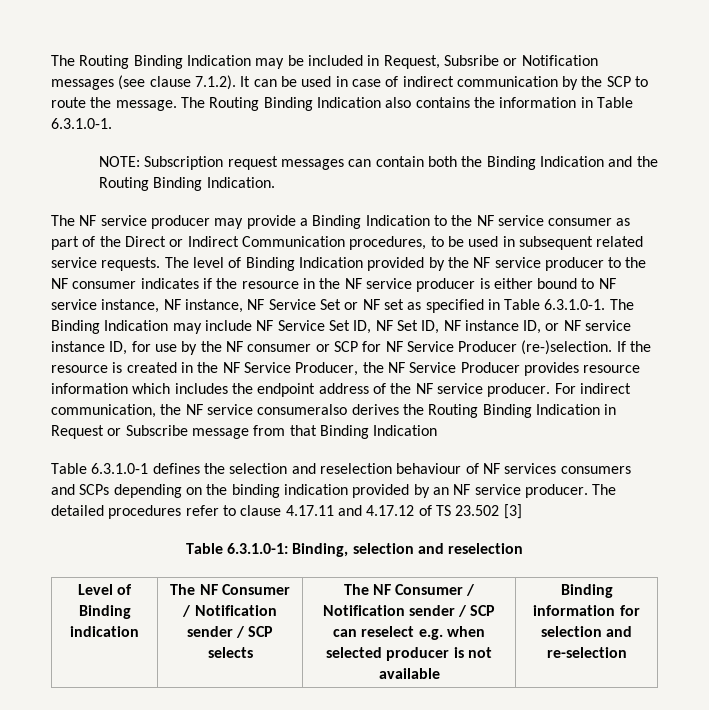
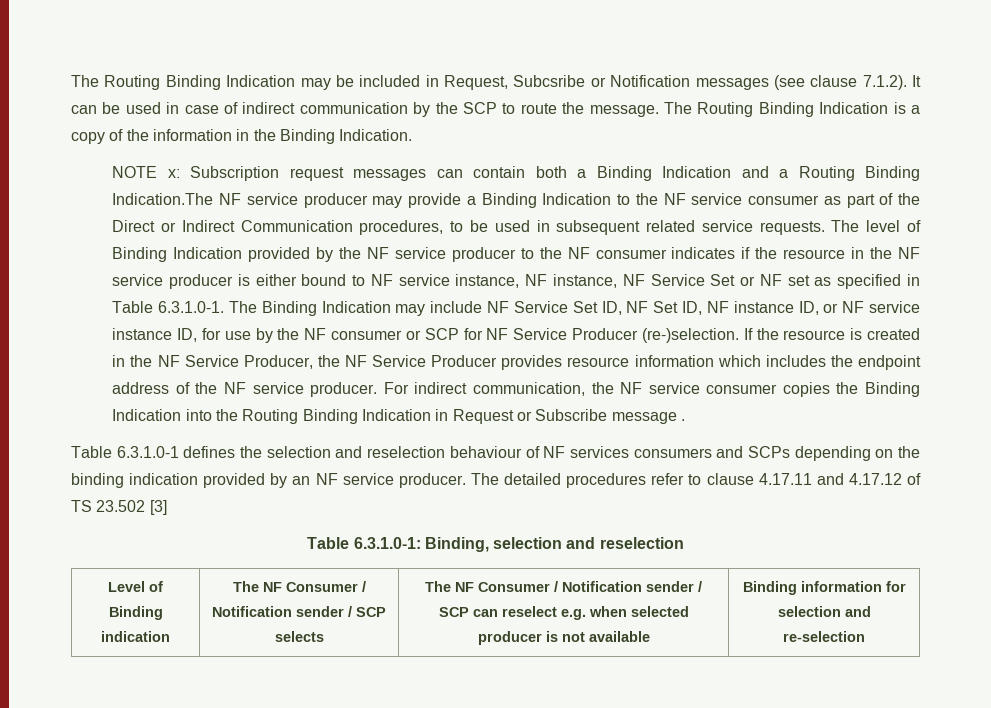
- The Routing Binding Indication may be included in Request, Subsribe or Notification messages (see clause 7.1.2). It can be used in case of indirect communication by the SCP to route the message.
+ The Routing Binding Indication may be included in Request, Subcsribe or Notification messages (see clause 7.1.2). It can be used in case of indirect communication by the SCP to route the message.
- The Routing Binding Indication also contains the information in Table 6.3.1.0-1.
- NOTE: Subscription request messages can contain both the Binding Indication and the Routing Binding Indication.
- The NF service producer may provide a Binding Indication to the NF service consumer as part of the Direct or Indirect Communication procedures, to be used in subsequent related service requests.
+ The Routing Binding Indication is a copy of the information in the Binding Indication.
+ NOTE x: Subscription request messages can contain both a Binding Indication and a Routing Binding Indication.The NF service producer may provide a Binding Indication to the NF service consumer as part of the Direct or Indirect Communication procedures, to be used in subsequent related service requests.
- For indirect communication, the NF service consumeralso derives the Routing Binding Indication in Request or Subscribe message from that Binding Indication
+ For indirect communication, the NF service consumer copies the Binding Indication into the Routing Binding Indication in Request or Subscribe message .

